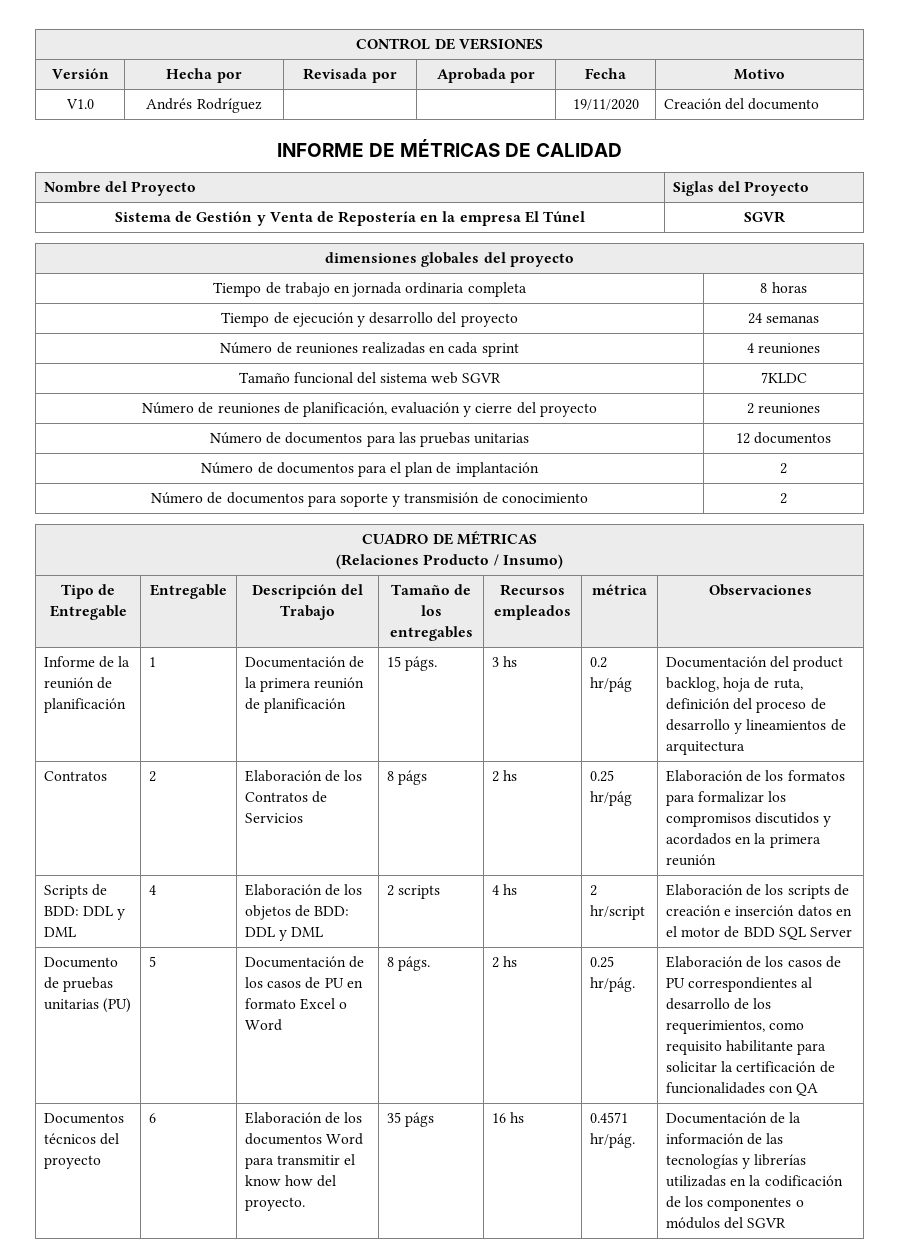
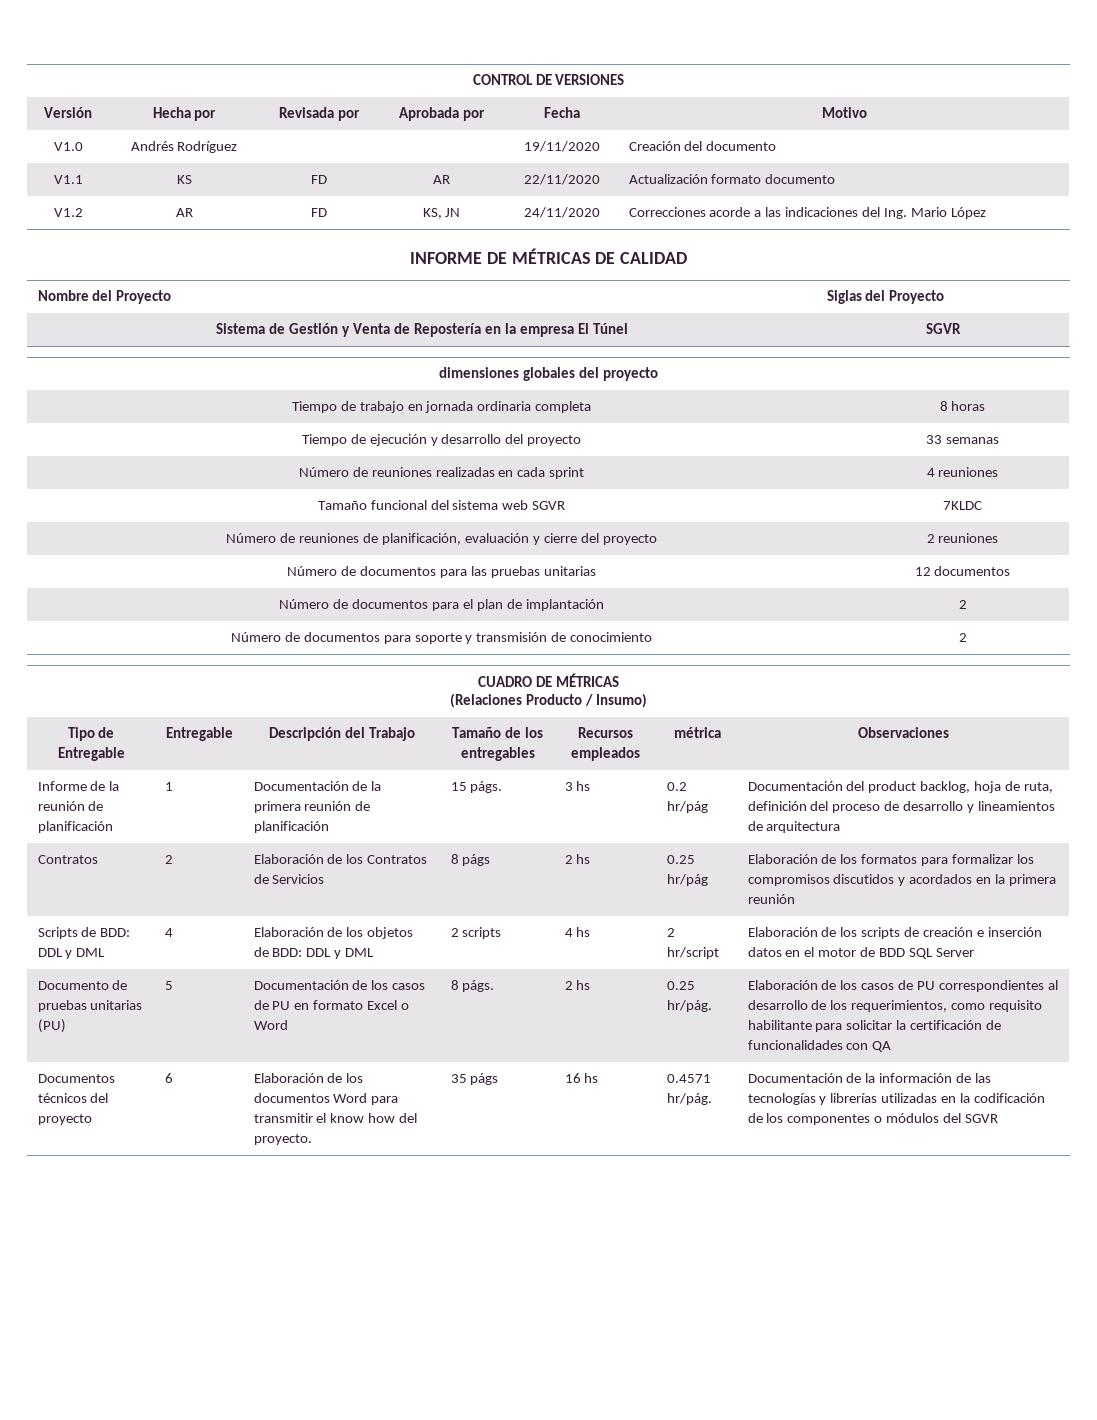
+ V1.1 | KS | FD | AR | 22/11/2020 | Actualización formato documento
+ V1.2 | AR | FD | KS, JN | 24/11/2020 | Correcciones acorde a las indicaciones del Ing. Mario López
- Tiempo de ejecución y desarrollo del proyecto | 24 semanas
+ Tiempo de ejecución y desarrollo del proyecto | 33 semanas

